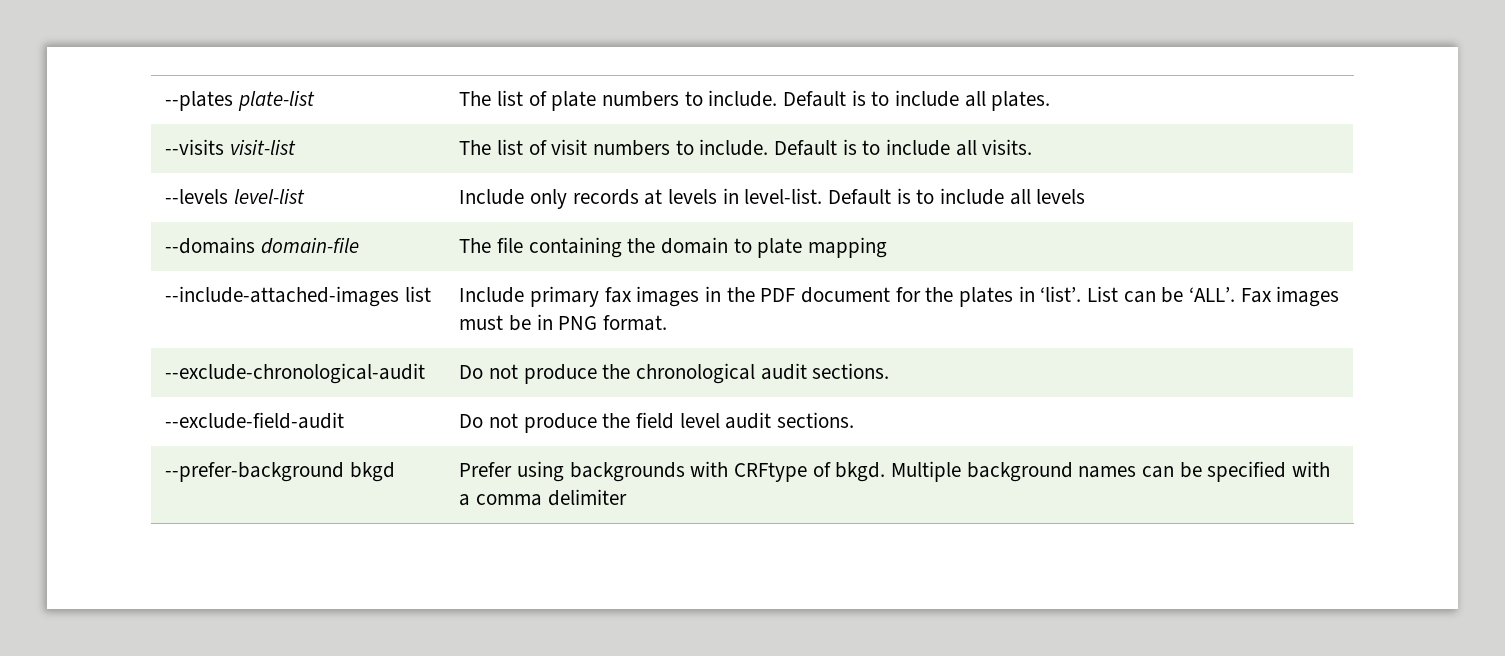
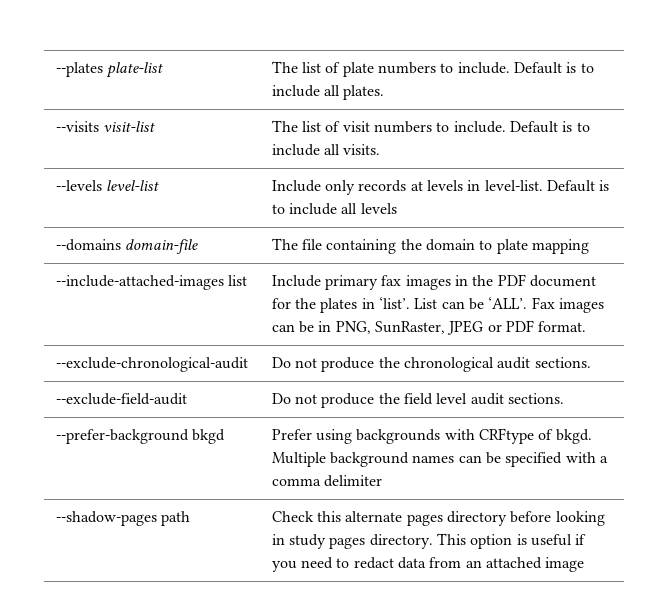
- --include-attached-images list | Include primary fax images in the PDF document for the plates in ‘list’. List can be ‘ALL’. Fax images must be in PNG format.
+ --include-attached-images list | Include primary fax images in the PDF document for the plates in ‘list’. List can be ‘ALL’. Fax images can be in PNG, SunRaster, JPEG or PDF format.
+ --shadow-pages path | Check this alternate pages directory before looking in study pages directory. This option is useful if you need to redact data from an attached image

